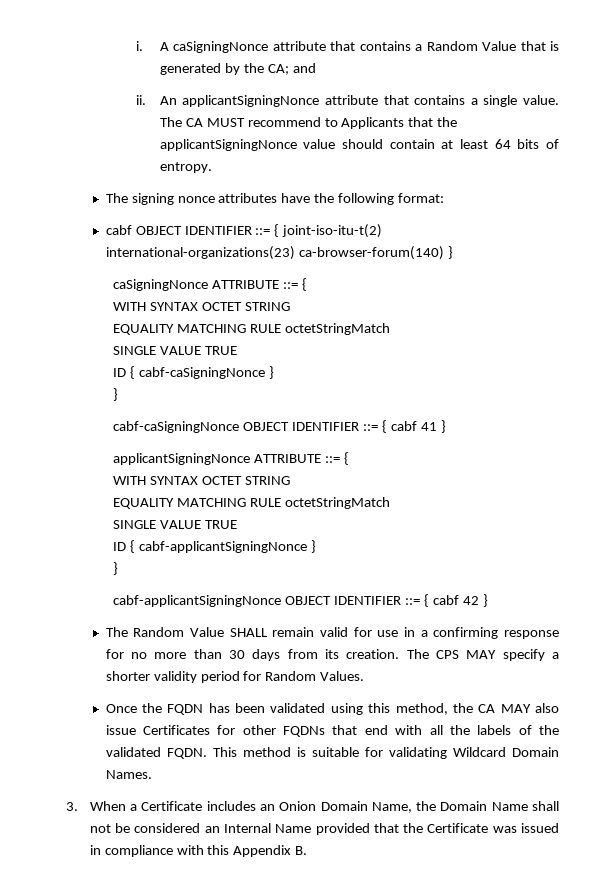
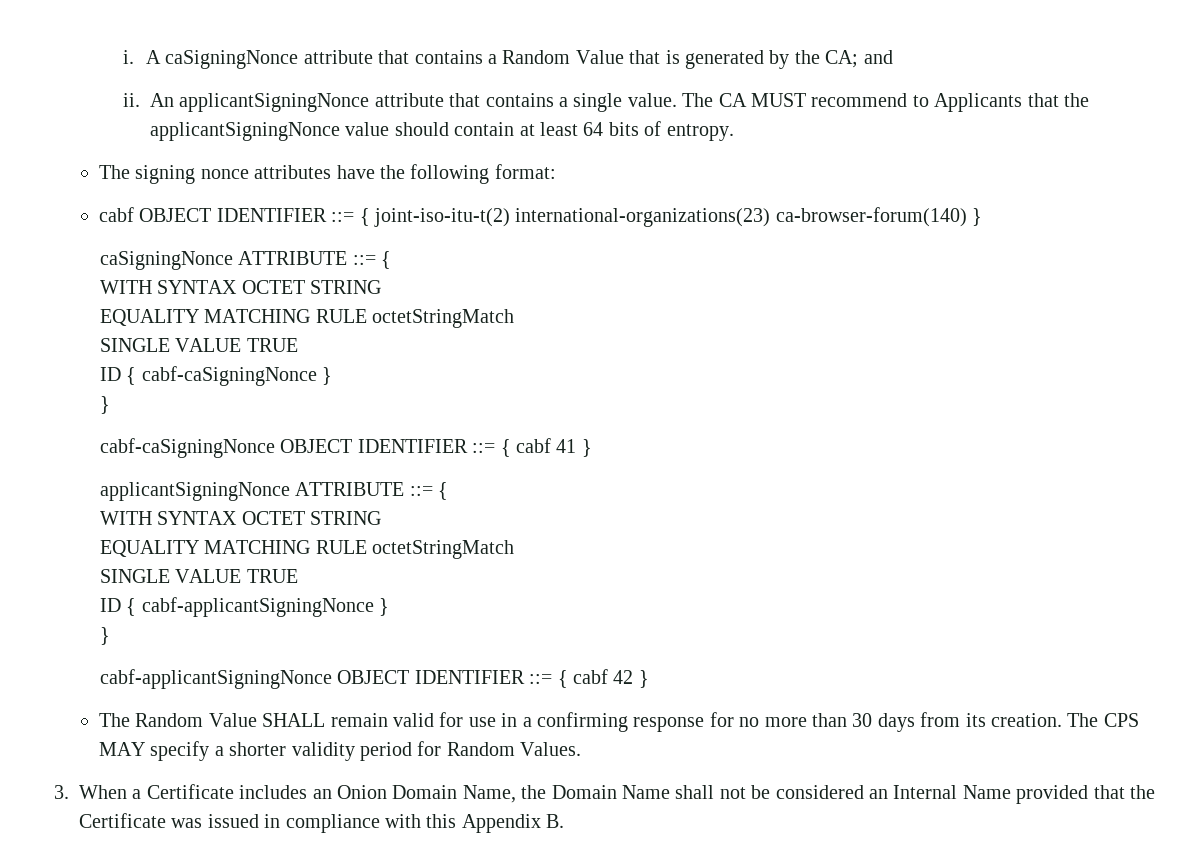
- Once the FQDN has been validated using this method, the CA MAY also issue Certificates for other FQDNs that end with all the labels of the validated FQDN. This method is suitable for validating Wildcard Domain Names.

